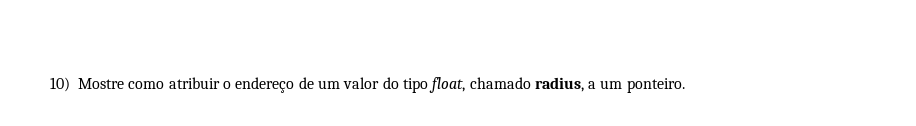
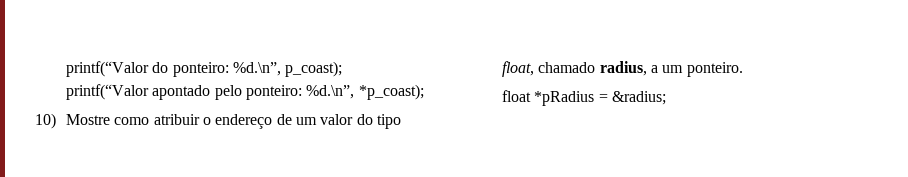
+ printf(“Valor do ponteiro: %d.\n”, p_coast);
+ printf(“Valor apontado pelo ponteiro: %d.\n”, *p_coast);
+ float *pRadius = &radius;

